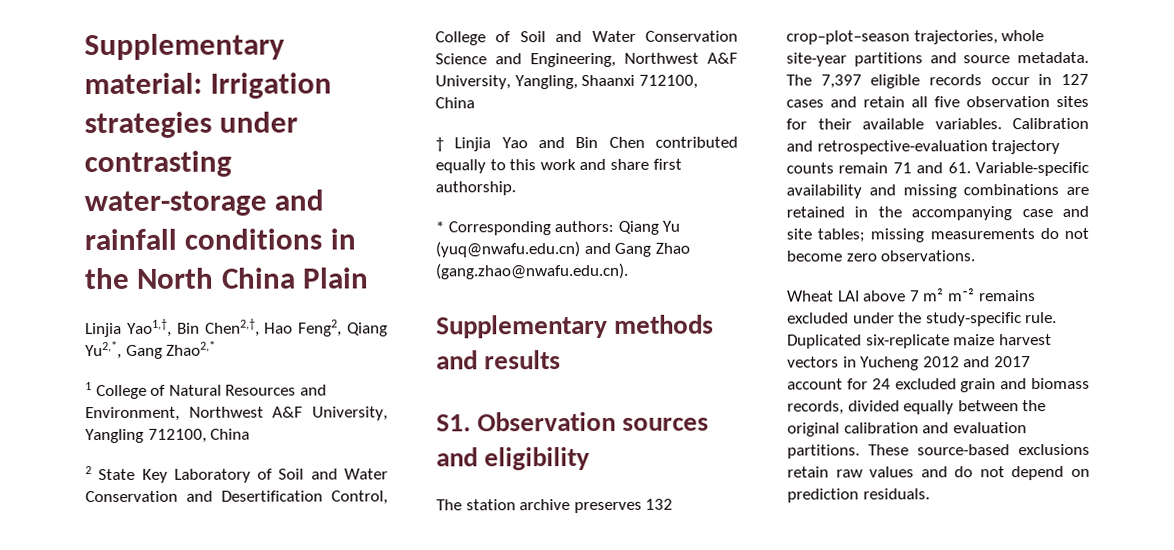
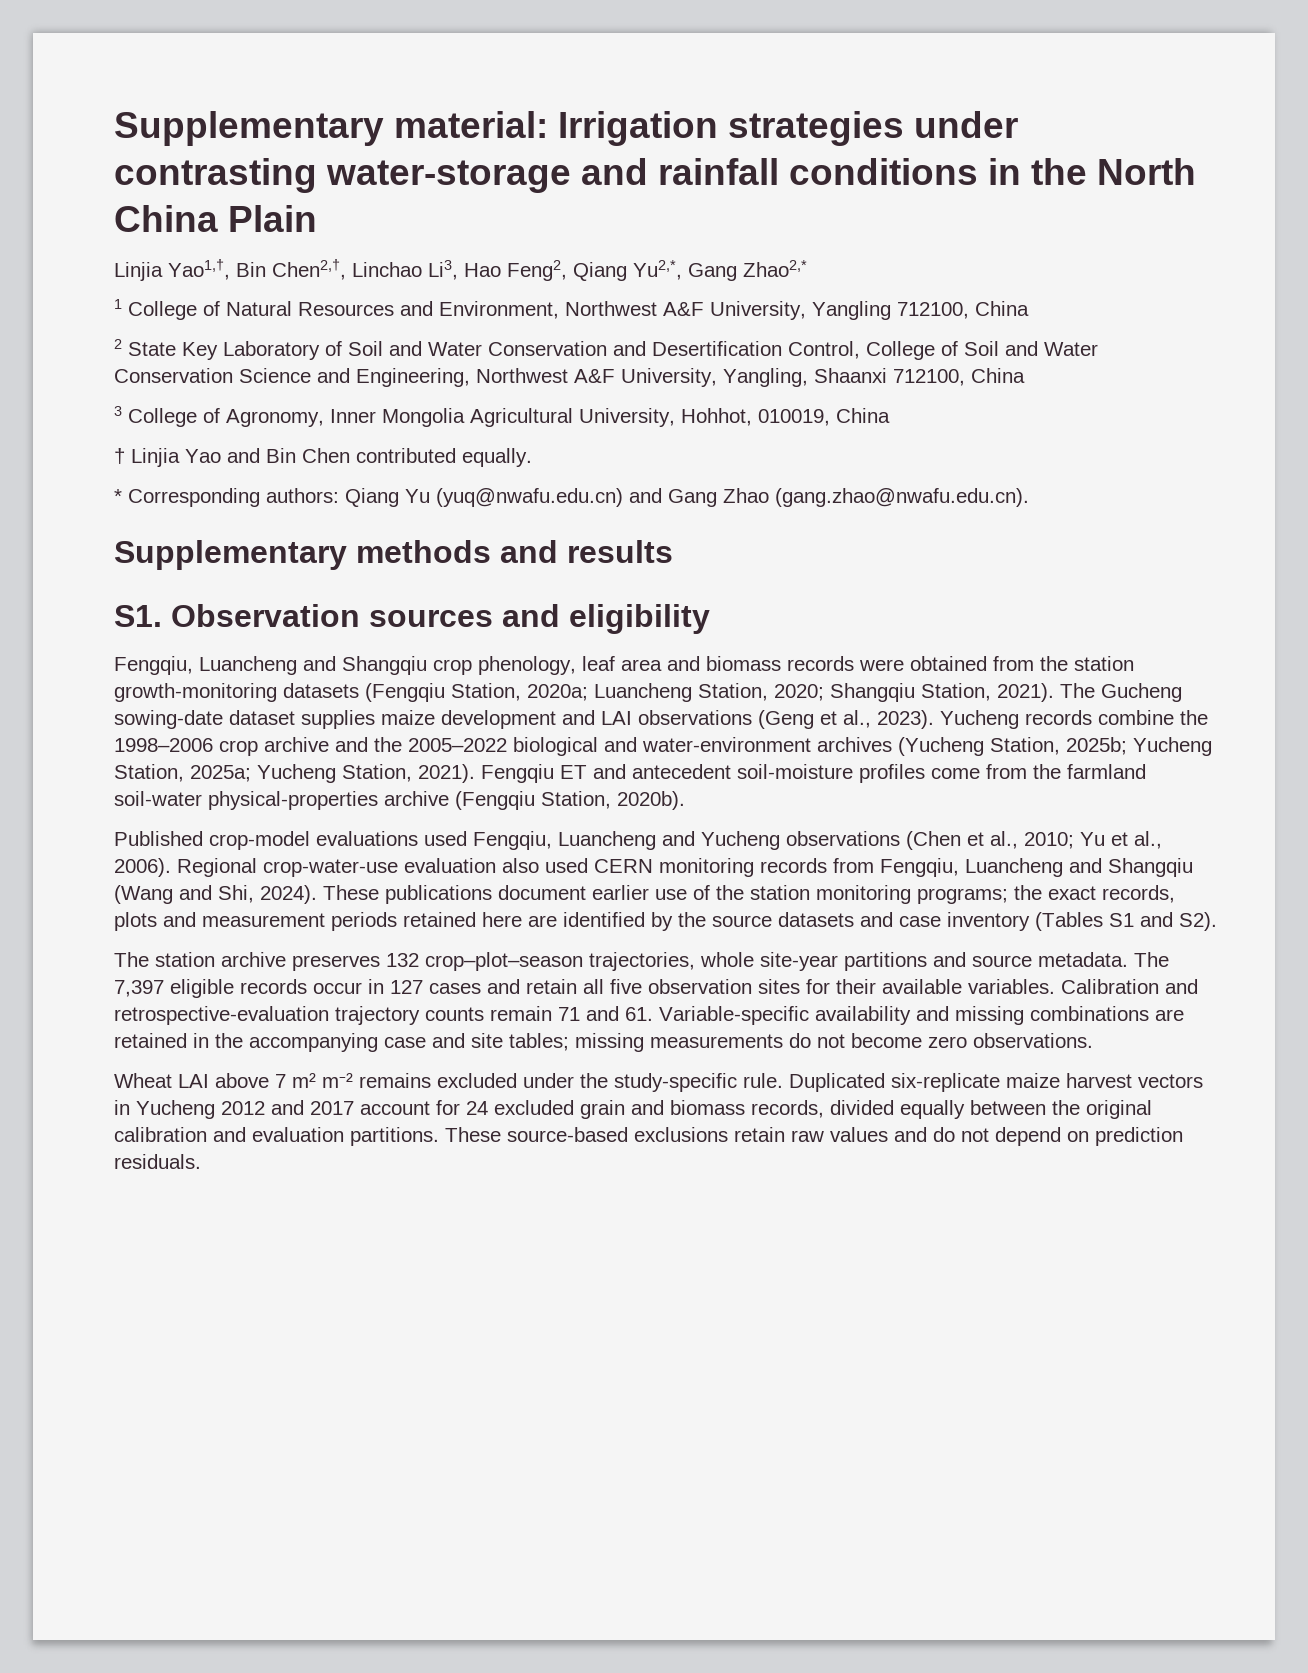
- Linjia Yao1,†, Bin Chen2,†, Hao Feng2, Qiang Yu2,*, Gang Zhao2,*
+ Linjia Yao1,†, Bin Chen2,†, Linchao Li3, Hao Feng2, Qiang Yu2,*, Gang Zhao2,*
+ 3 College of Agronomy, Inner Mongolia Agricultural University, Hohhot, 010019, China
- † Linjia Yao and Bin Chen contributed equally to this work and share first authorship.
+ † Linjia Yao and Bin Chen contributed equally.
+ Fengqiu, Luancheng and Shangqiu crop phenology, leaf area and biomass records were obtained from the station growth-monitoring datasets (Fengqiu Station, 2020a; Luancheng Station, 2020; Shangqiu Station, 2021). The Gucheng sowing-date dataset supplies maize development and LAI observations (Geng et al., 2023). Yucheng records combine the 1998–2006 crop archive and the 2005–2022 biological and water-environment archives (Yucheng Station, 2025b; Yucheng Station, 2025a; Yucheng Station, 2021). Fengqiu ET and antecedent soil-moisture profiles come from the farmland soil-water physical-properties archive (Fengqiu Station, 2020b).
+ Published crop-model evaluations used Fengqiu, Luancheng and Yucheng observations (Chen et al., 2010; Yu et al., 2006). Regional crop-water-use evaluation also used CERN monitoring records from Fengqiu, Luancheng and Shangqiu (Wang and Shi, 2024). These publications document earlier use of the station monitoring programs; the exact records, plots and measurement periods retained here are identified by the source datasets and case inventory (Tables S1 and S2).

